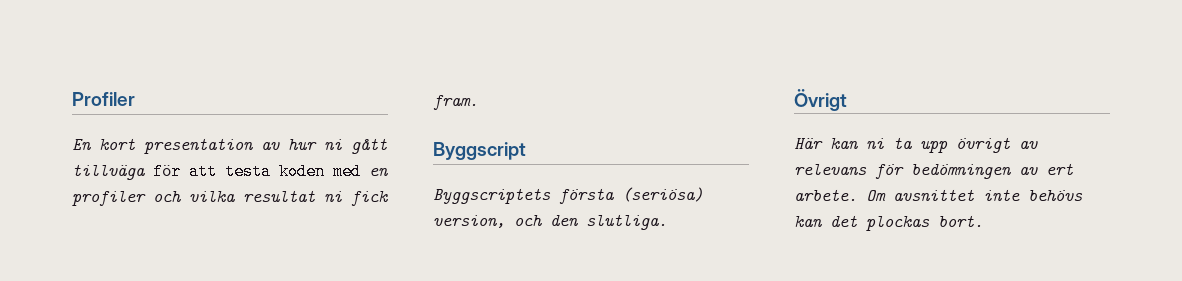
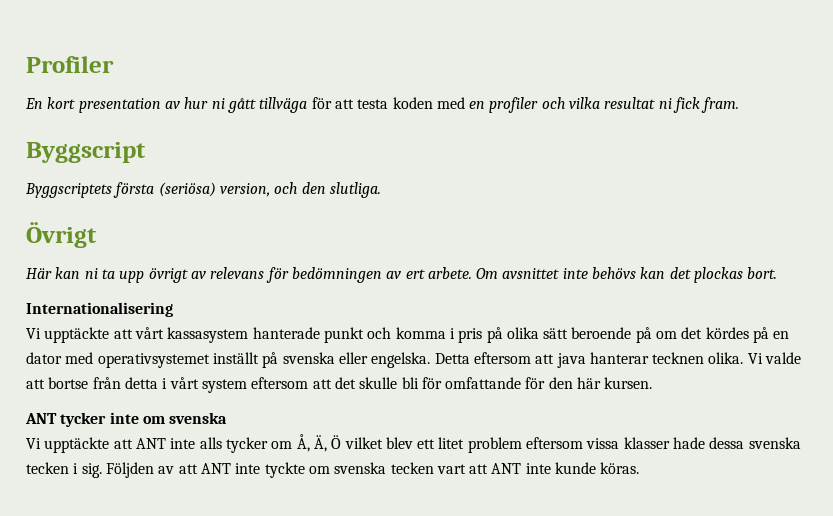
+ Internationalisering
+ Vi upptäckte att vårt kassasystem hanterade punkt och komma i pris på olika sätt beroende på om det kördes på en dator med operativsystemet inställt på svenska eller engelska. Detta eftersom att java hanterar tecknen olika. Vi valde att bortse från detta i vårt system eftersom att det skulle bli för omfattande för den här kursen.
+ ANT tycker inte om svenska
+ Vi upptäckte att ANT inte alls tycker om Å, Ä, Ö vilket blev ett litet problem eftersom vissa klasser hade dessa svenska tecken i sig. Följden av att ANT inte tyckte om svenska tecken vart att ANT inte kunde köras.

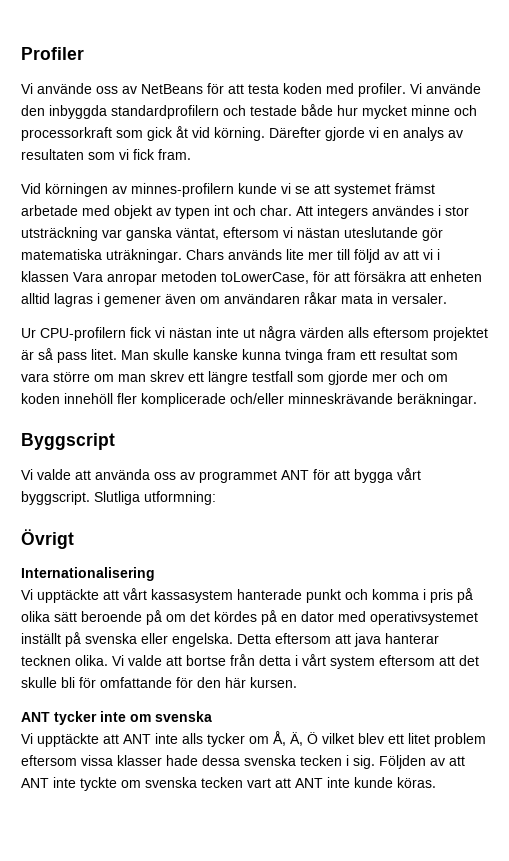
- En kort presentation av hur ni gått tillväga för att testa koden med en profiler och vilka resultat ni fick fram.
+ Vi använde oss av NetBeans för att testa koden med profiler. Vi använde den inbyggda standardprofilern och testade både hur mycket minne och processorkraft som gick åt vid körning. Därefter gjorde vi en analys av resultaten som vi fick fram.
+ Vid körningen av minnes-profilern kunde vi se att systemet främst arbetade med objekt av typen int och char. Att integers användes i stor utsträckning var ganska väntat, eftersom vi nästan uteslutande gör matematiska uträkningar. Chars används lite mer till följd av att vi i klassen Vara anropar metoden toLowerCase, för att försäkra att enheten alltid lagras i gemener även om användaren råkar mata in versaler.
+ Ur CPU-profilern fick vi nästan inte ut några värden alls eftersom projektet är så pass litet. Man skulle kanske kunna tvinga fram ett resultat som vara större om man skrev ett längre testfall som gjorde mer och om koden innehöll fler komplicerade och/eller minneskrävande beräkningar.
  Byggscript
- Byggscriptets första (seriösa) version, och den slutliga.
+ Vi valde att använda oss av programmet ANT för att bygga vårt byggscript. Slutliga utformning:
  Övrigt
- Här kan ni ta upp övrigt av relevans för bedömningen av ert arbete. Om avsnittet inte behövs kan det plockas bort.

